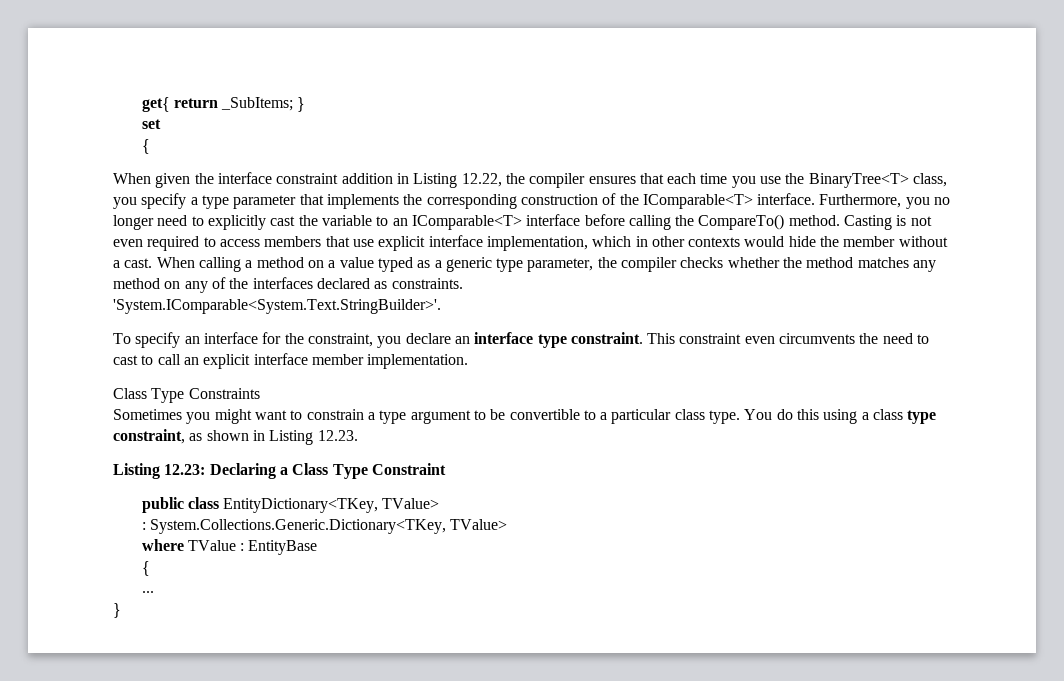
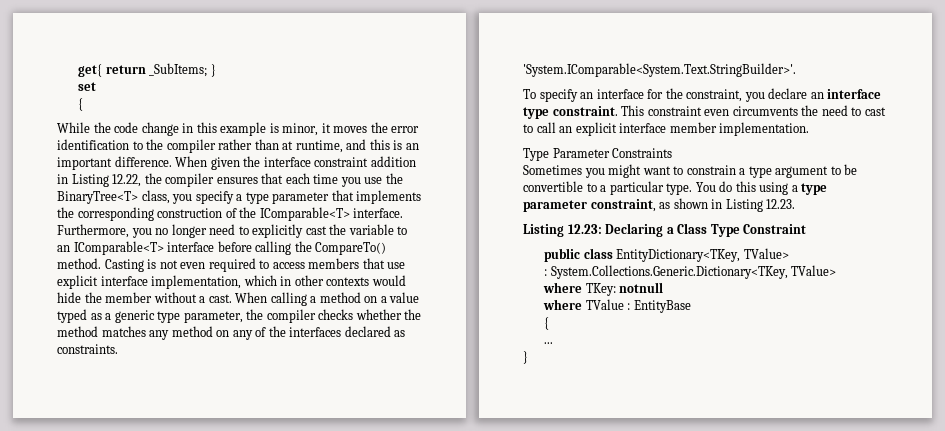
+ While the code change in this example is minor, it moves the error identification to the compiler rather than at runtime, and this is an important difference.
- Class Type Constraints
+ Type Parameter Constraints
- Sometimes you might want to constrain a type argument to be convertible to a particular class type.
+ Sometimes you might want to constrain a type argument to be convertible to a particular type.
- You do this using a class type constraint, as shown in Listing 12.23.
+ You do this using a type parameter constraint, as shown in Listing 12.23.
+ where TKey: notnull

